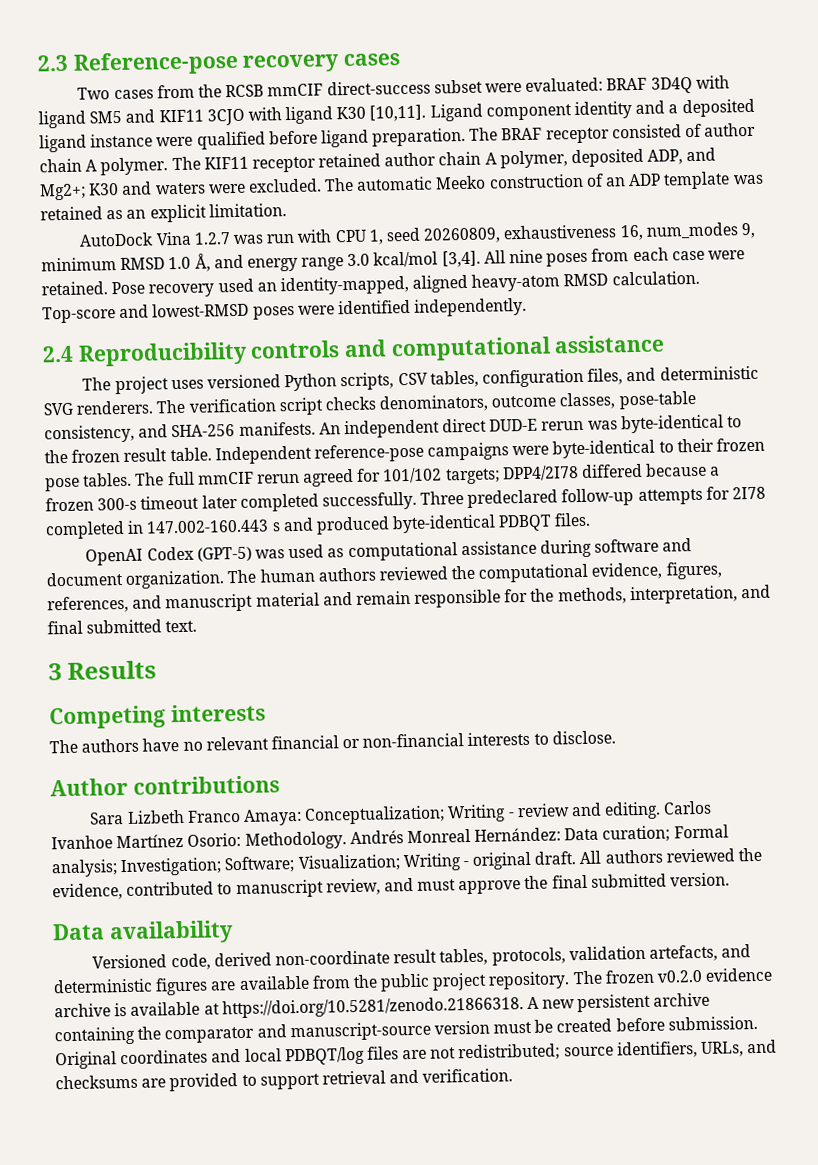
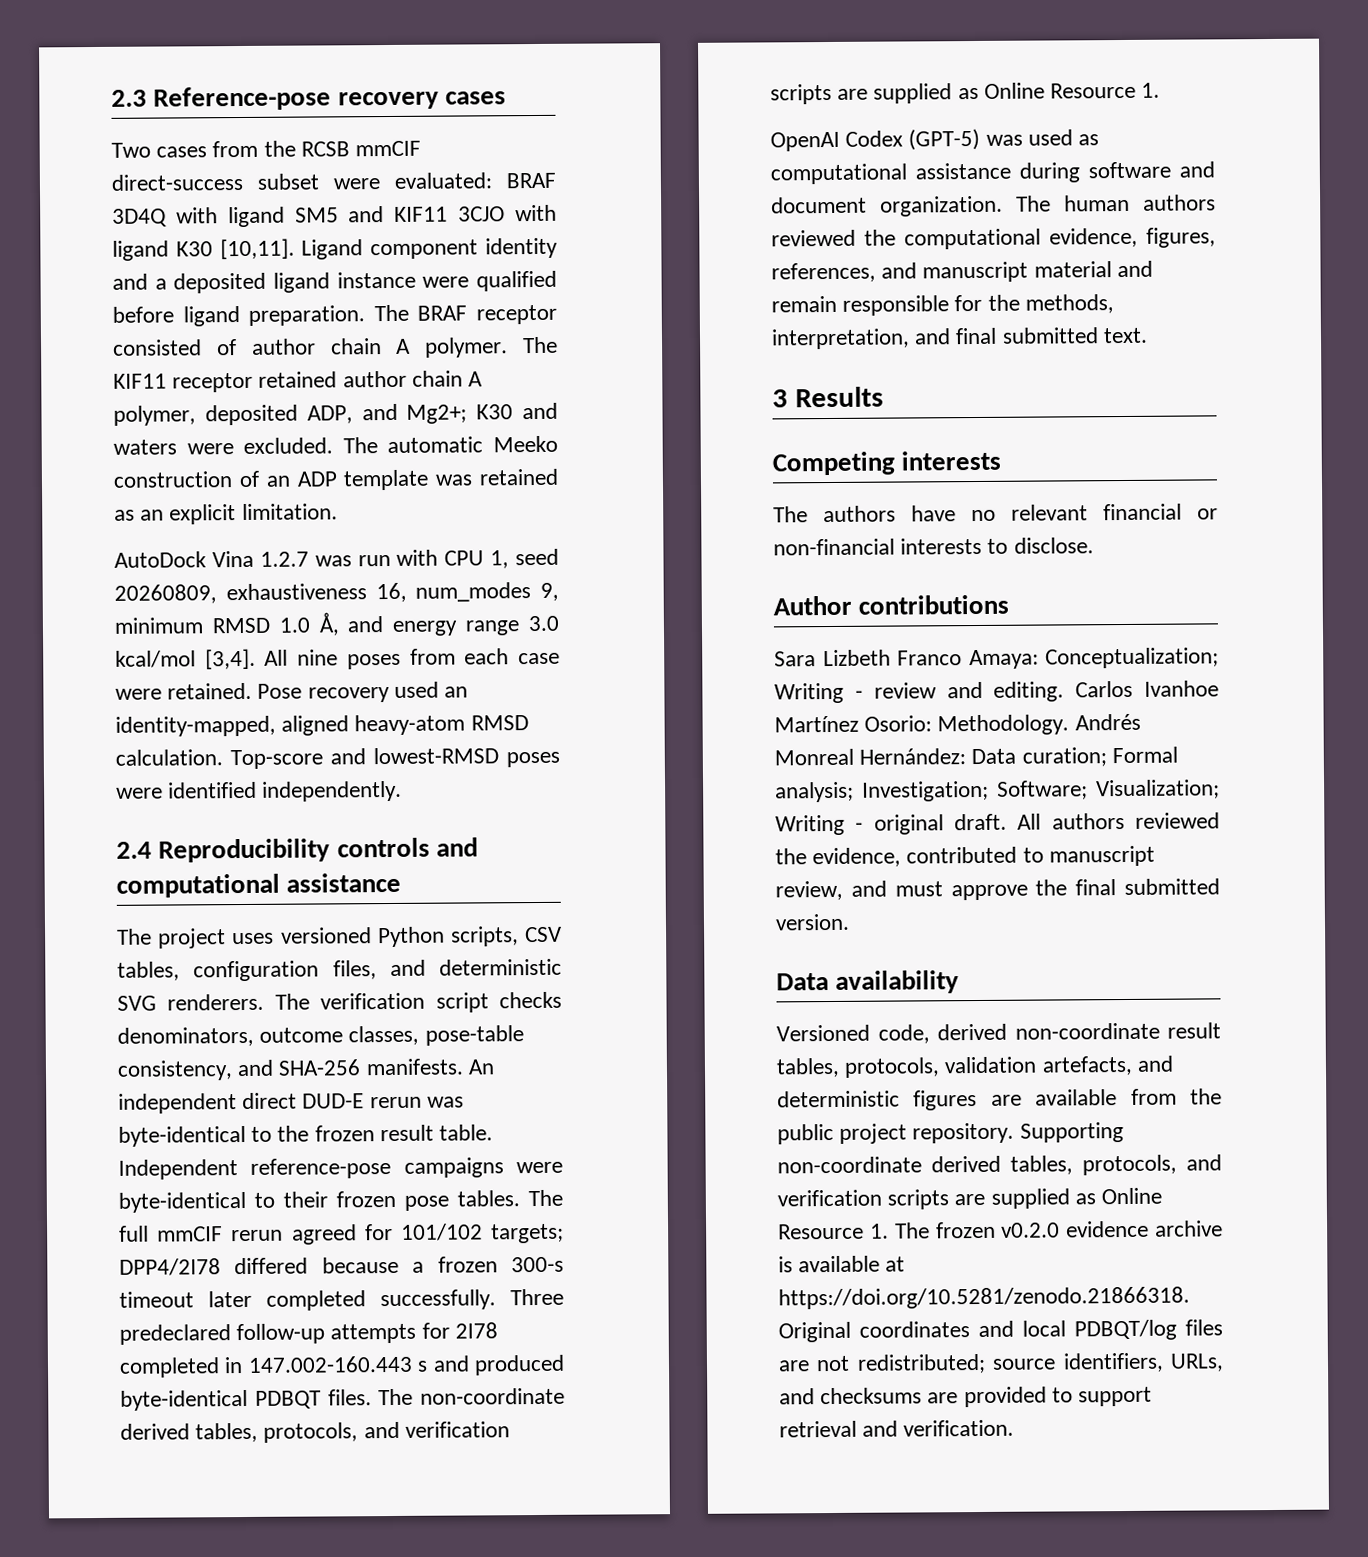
+ The non-coordinate derived tables, protocols, and verification scripts are supplied as Online Resource 1.
- The frozen v0.2.0 evidence archive is available at https://doi.org/10.5281/zenodo.21866318. A new persistent archive containing the comparator and manuscript-source version must be created before submission. Original coordinates and local PDBQT/log files are not redistributed; source identifiers, URLs, and checksums are provided to support retrieval and verification.
+ Supporting non-coordinate derived tables, protocols, and verification scripts are supplied as Online Resource 1. The frozen v0.2.0 evidence archive is available at https://doi.org/10.5281/zenodo.21866318. Original coordinates and local PDBQT/log files are not redistributed; source identifiers, URLs, and checksums are provided to support retrieval and verification.

